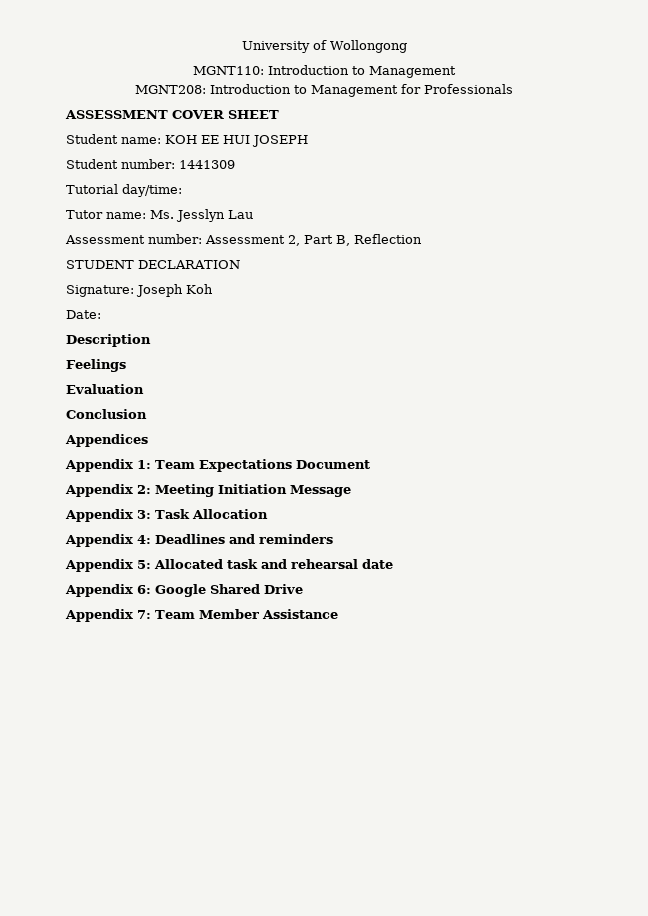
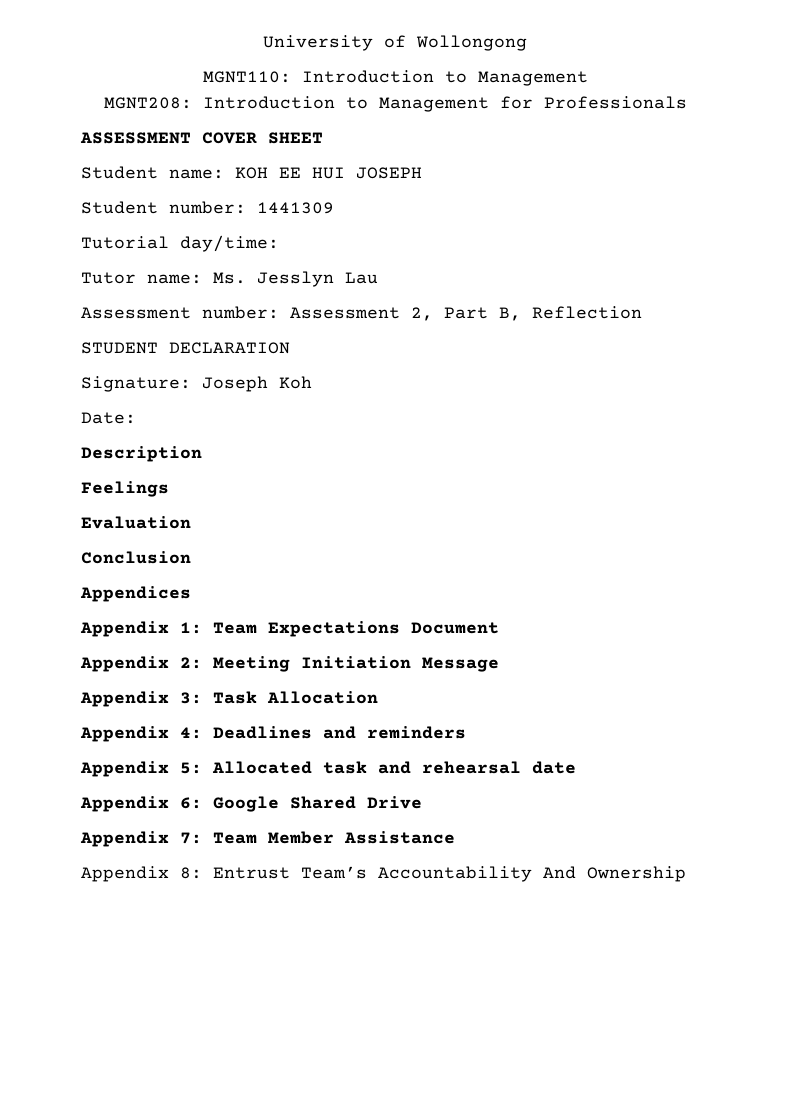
+ Appendix 8: Entrust Team’s Accountability And Ownership

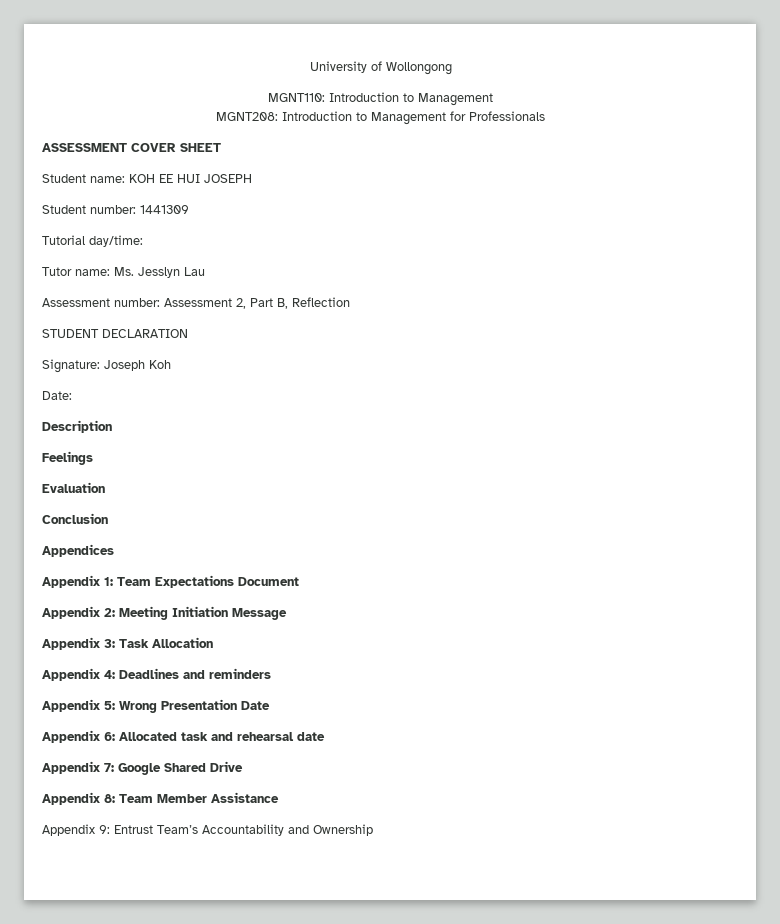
- Appendix 5: Allocated task and rehearsal date
+ Appendix 5: Wrong Presentation Date
+ Appendix 6: Allocated task and rehearsal date
- Appendix 6: Google Shared Drive
+ Appendix 7: Google Shared Drive
- Appendix 7: Team Member Assistance
+ Appendix 8: Team Member Assistance
- Appendix 8: Entrust Team’s Accountability And Ownership
+ Appendix 9: Entrust Team’s Accountability and Ownership

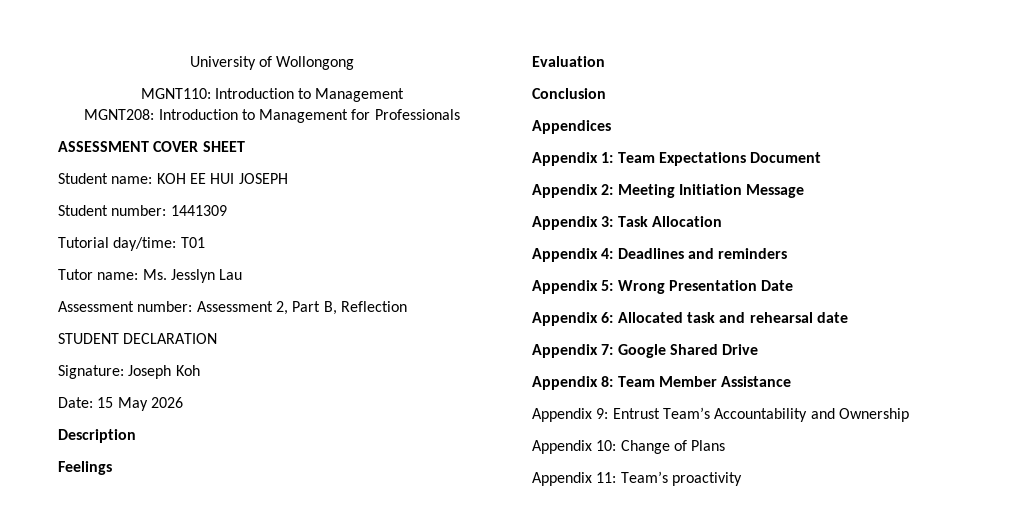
- Tutorial day/time:
+ Tutorial day/time: T01
- Date:
+ Date: 15 May 2026
+ Appendix 10: Change of Plans
+ Appendix 11: Team’s proactivity

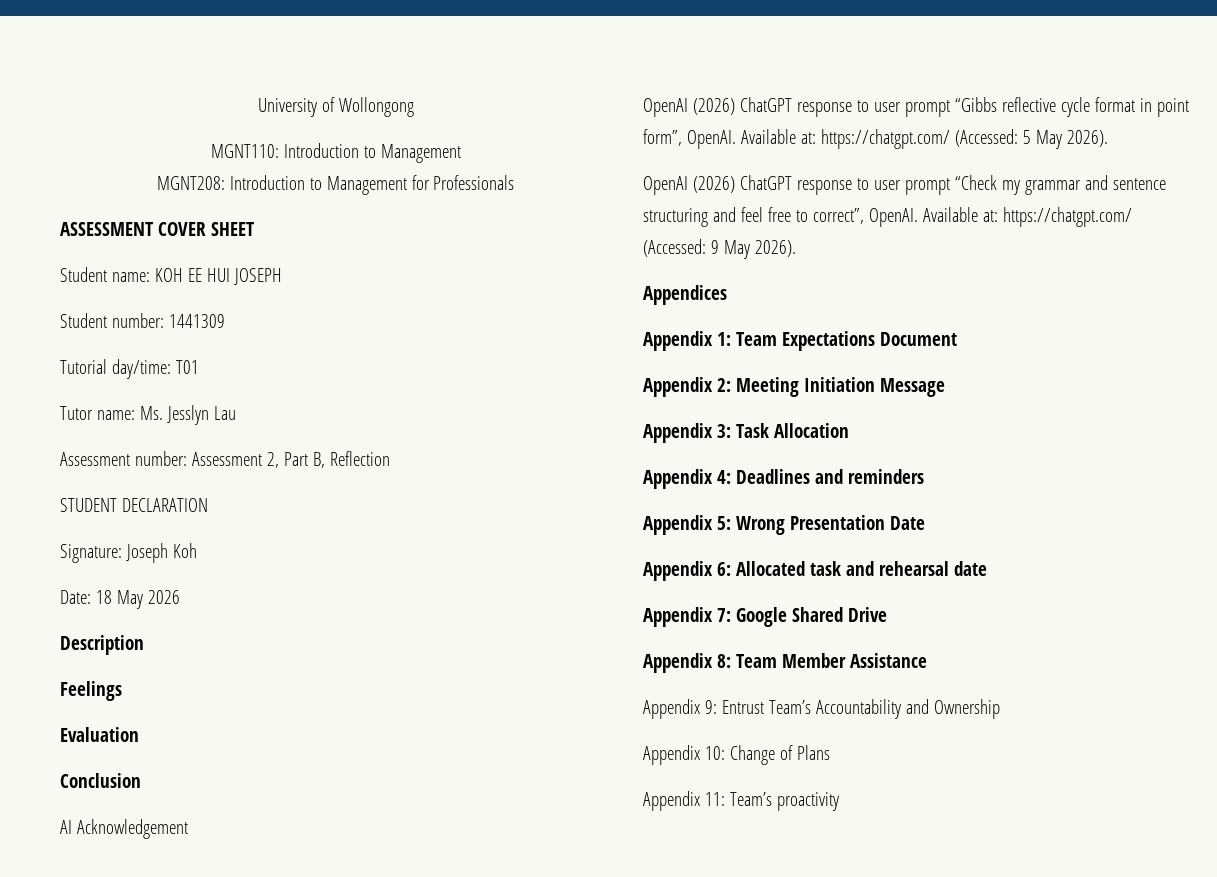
- Date: 15 May 2026
+ Date: 18 May 2026
+ AI Acknowledgement
+ OpenAI (2026) ChatGPT response to user prompt “Gibbs reflective cycle format in point form”, OpenAI. Available at: https://chatgpt.com/ (Accessed: 5 May 2026).
+ OpenAI (2026) ChatGPT response to user prompt “Check my grammar and sentence structuring and feel free to correct”, OpenAI. Available at: https://chatgpt.com/ (Accessed: 9 May 2026).

